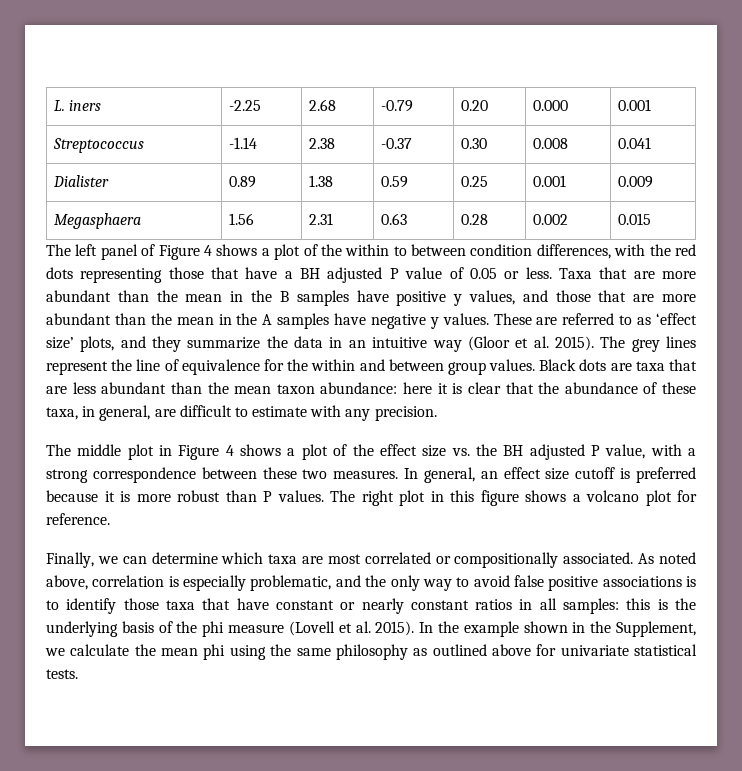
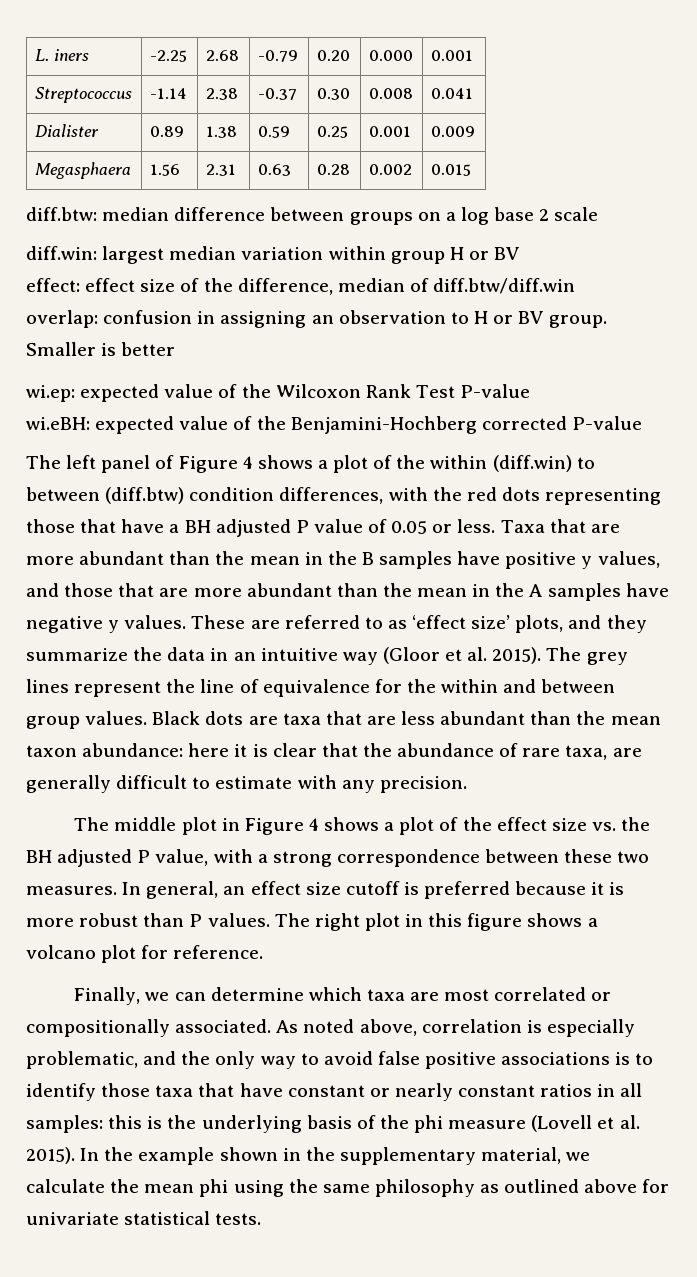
+ diff.btw: median difference between groups on a log base 2 scale
+ diff.win: largest median variation within group H or BV
+ effect: effect size of the difference, median of diff.btw/diff.win
+ overlap: confusion in assigning an observation to H or BV group. Smaller is better
+ wi.ep: expected value of the Wilcoxon Rank Test P-value
+ wi.eBH: expected value of the Benjamini-Hochberg corrected P-value
- The left panel of Figure 4 shows a plot of the within to between condition differences, with the red dots representing those that have a BH adjusted P value of 0.05 or less.
+ The left panel of Figure 4 shows a plot of the within (diff.win) to between (diff.btw) condition differences, with the red dots representing those that have a BH adjusted P value of 0.05 or less.
- Black dots are taxa that are less abundant than the mean taxon abundance: here it is clear that the abundance of these taxa, in general, are difficult to estimate with any precision.
+ Black dots are taxa that are less abundant than the mean taxon abundance: here it is clear that the abundance of rare taxa, are generally difficult to estimate with any precision.
- In the example shown in the Supplement, we calculate the mean phi using the same philosophy as outlined above for univariate statistical tests.
+ In the example shown in the supplementary material, we calculate the mean phi using the same philosophy as outlined above for univariate statistical tests.

